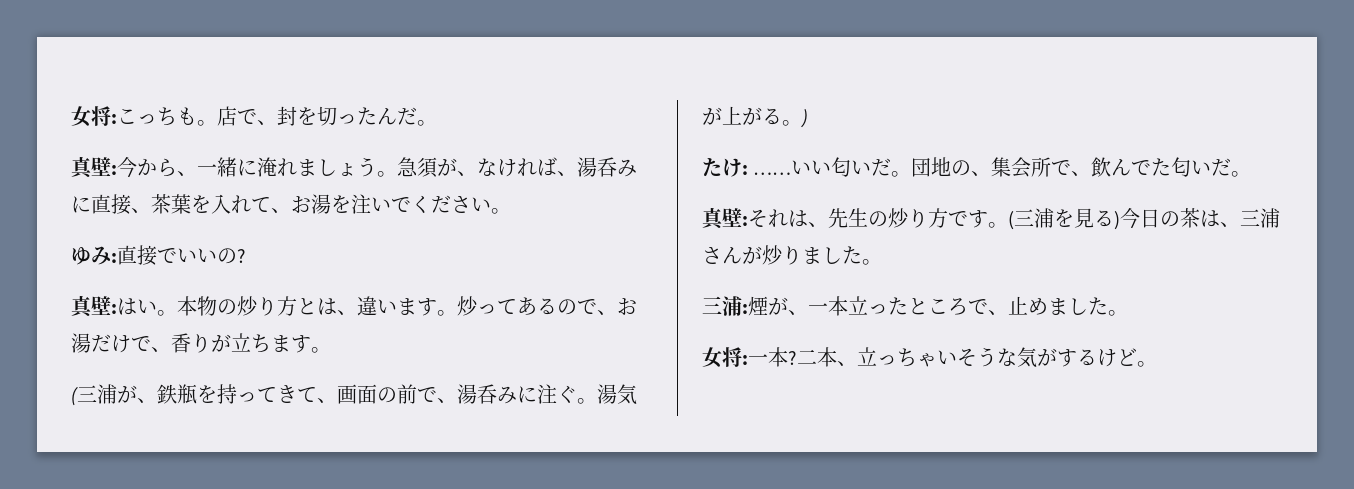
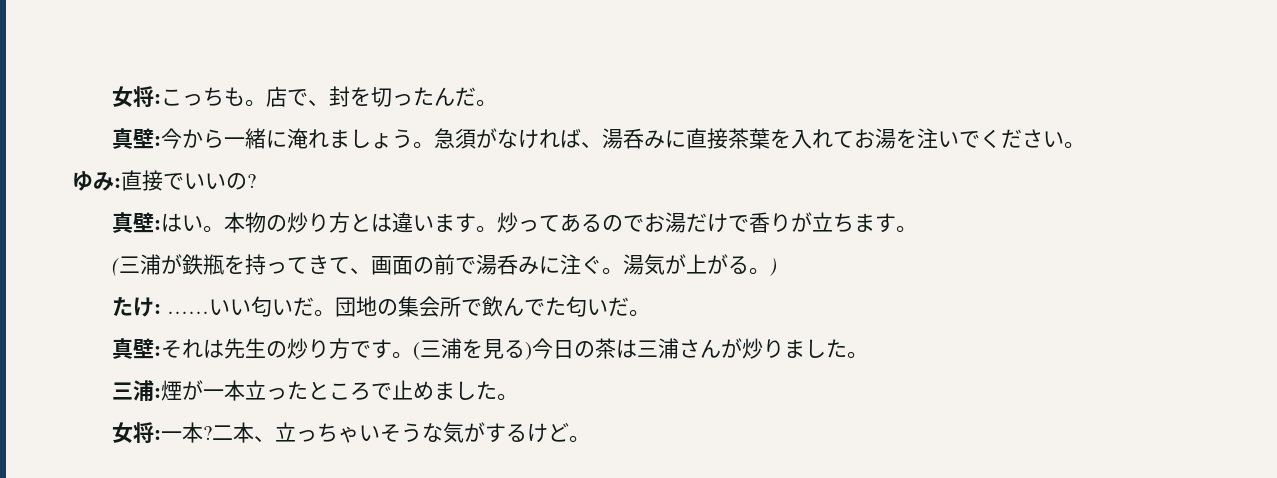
- 真壁:今から、一緒に淹れましょう。
+ 真壁:今から一緒に淹れましょう。
- 急須が、なければ、湯呑みに直接、茶葉を入れて、お湯を注いでください。
+ 急須がなければ、湯呑みに直接茶葉を入れてお湯を注いでください。
- 本物の炒り方とは、違います。
+ 本物の炒り方とは違います。
- 炒ってあるので、お湯だけで、香りが立ちます。
+ 炒ってあるのでお湯だけで香りが立ちます。
- (三浦が、鉄瓶を持ってきて、画面の前で、湯呑みに注ぐ。
+ (三浦が鉄瓶を持ってきて、画面の前で湯呑みに注ぐ。
- 団地の、集会所で、飲んでた匂いだ。
+ 団地の集会所で飲んでた匂いだ。
- 真壁:それは、先生の炒り方です。
+ 真壁:それは先生の炒り方です。
- (三浦を見る)今日の茶は、三浦さんが炒りました。
+ (三浦を見る)今日の茶は三浦さんが炒りました。
- 三浦:煙が、一本立ったところで、止めました。
+ 三浦:煙が一本立ったところで止めました。

